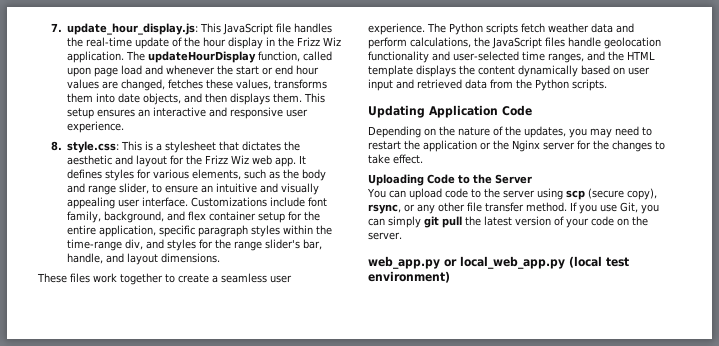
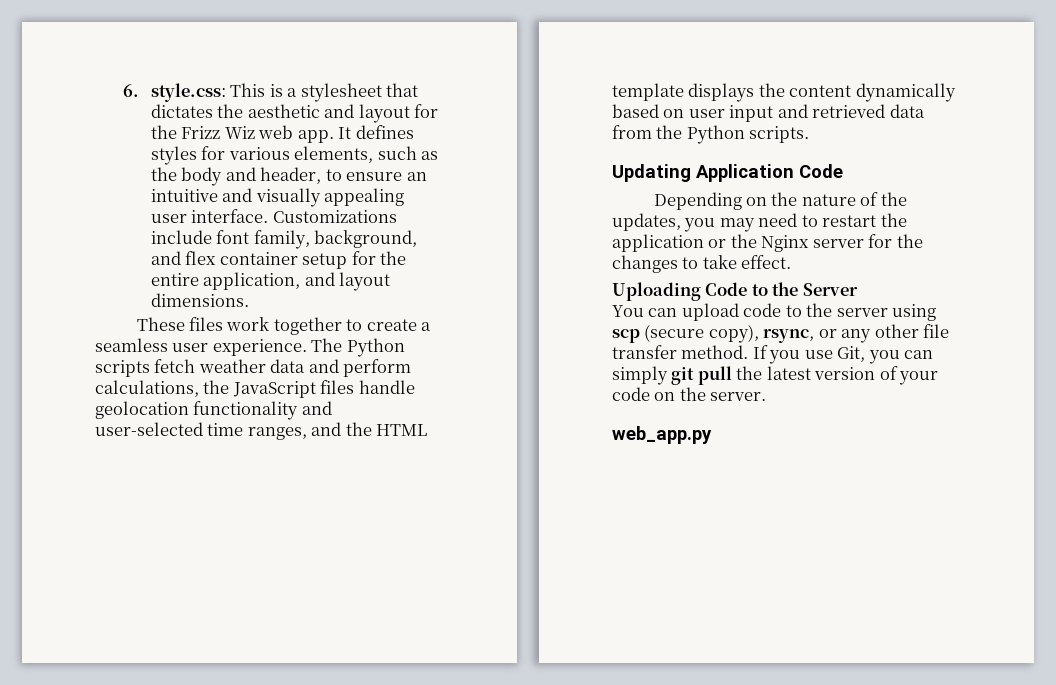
- 7. update_hour_display.js: This JavaScript file handles the real-time update of the hour display in the Frizz Wiz application. The updateHourDisplay function, called upon page load and whenever the start or end hour values are changed, fetches these values, transforms them into date objects, and then displays them. This setup ensures an interactive and responsive user experience.
- 8. style.css: This is a stylesheet that dictates the aesthetic and layout for the Frizz Wiz web app.
+ 6. style.css: This is a stylesheet that dictates the aesthetic and layout for the Frizz Wiz web app.
- It defines styles for various elements, such as the body and range slider, to ensure an intuitive and visually appealing user interface.
+ It defines styles for various elements, such as the body and header, to ensure an intuitive and visually appealing user interface.
- Customizations include font family, background, and flex container setup for the entire application, specific paragraph styles within the time-range div, and styles for the range slider's bar, handle, and layout dimensions.
+ Customizations include font family, background, and flex container setup for the entire application, and layout dimensions.
- web_app.py or local_web_app.py (local test environment)
+ web_app.py

